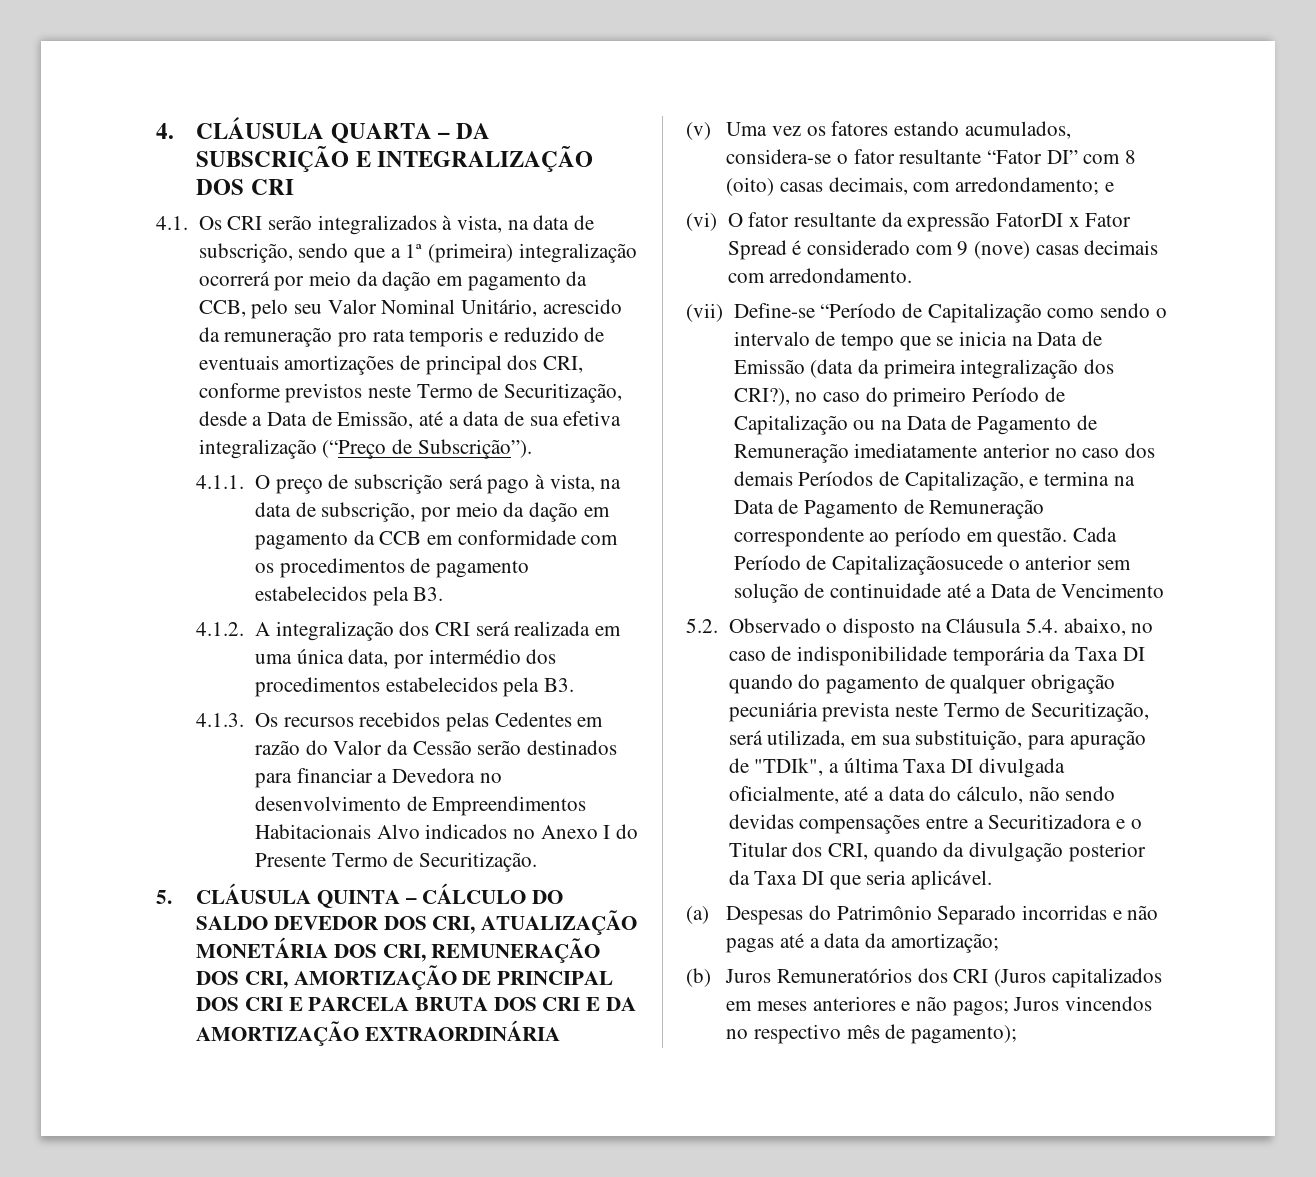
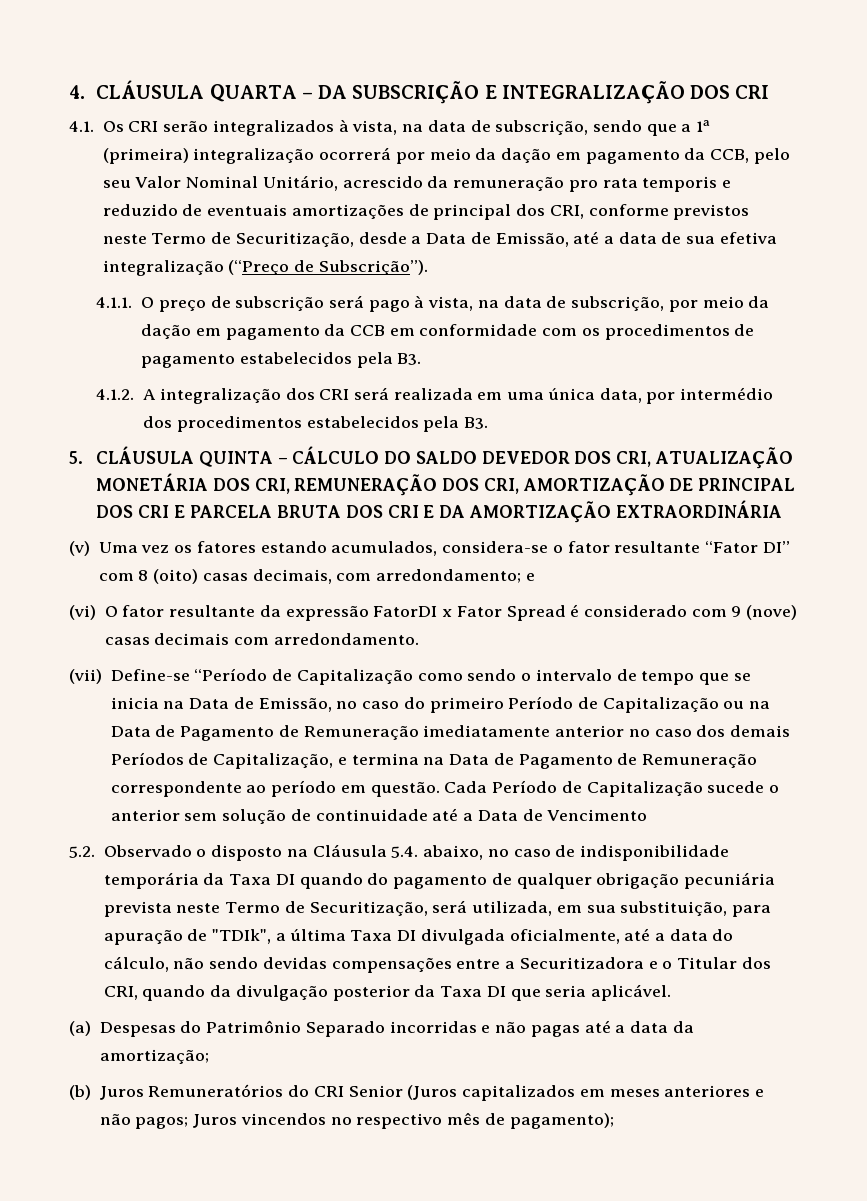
- 4.1.3. Os recursos recebidos pelas Cedentes em razão do Valor da Cessão serão destinados para financiar a Devedora no desenvolvimento de Empreendimentos Habitacionais Alvo indicados no Anexo I do Presente Termo de Securitização.
- (vii) Define-se “Período de Capitalização como sendo o intervalo de tempo que se inicia na Data de Emissão (data da primeira integralização dos CRI?), no caso do primeiro Período de Capitalização ou na Data de Pagamento de Remuneração imediatamente anterior no caso dos demais Períodos de Capitalização, e termina na Data de Pagamento de Remuneração correspondente ao período em questão.
+ (vii) Define-se “Período de Capitalização como sendo o intervalo de tempo que se inicia na Data de Emissão, no caso do primeiro Período de Capitalização ou na Data de Pagamento de Remuneração imediatamente anterior no caso dos demais Períodos de Capitalização, e termina na Data de Pagamento de Remuneração correspondente ao período em questão.
- Cada Período de Capitalizaçãosucede o anterior sem solução de continuidade até a Data de Vencimento
+ Cada Período de Capitalização sucede o anterior sem solução de continuidade até a Data de Vencimento
- (b) Juros Remuneratórios dos CRI (Juros capitalizados em meses anteriores e não pagos; Juros vincendos no respectivo mês de pagamento);
+ (b) Juros Remuneratórios do CRI Senior (Juros capitalizados em meses anteriores e não pagos; Juros vincendos no respectivo mês de pagamento);

